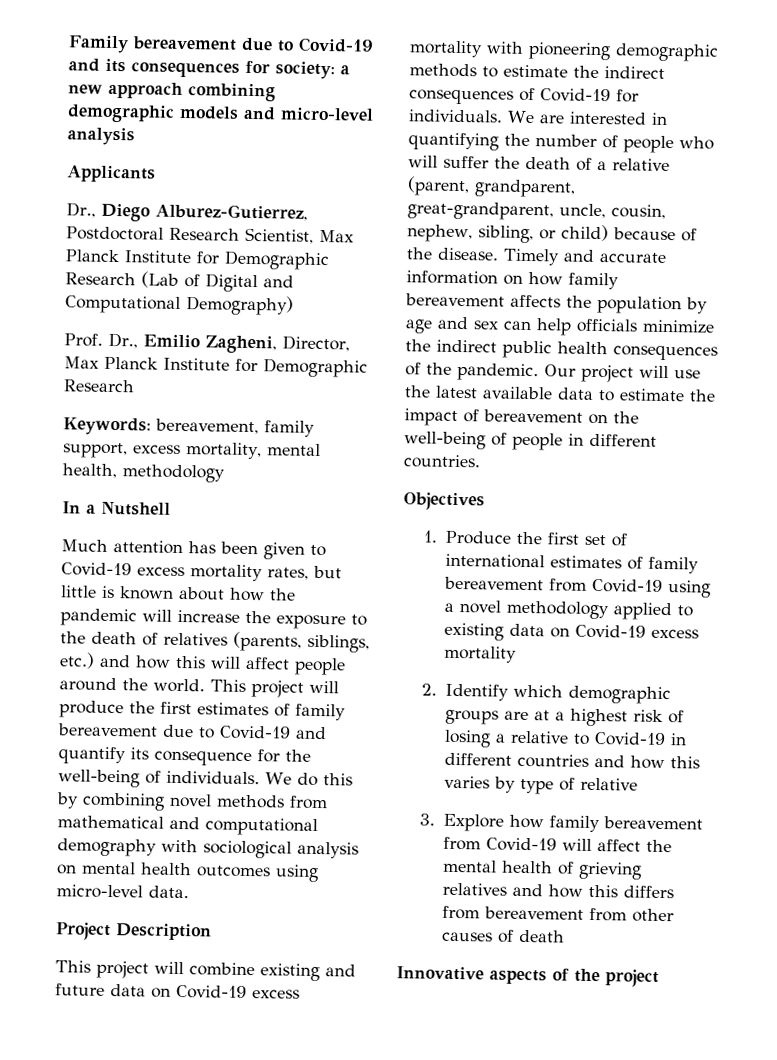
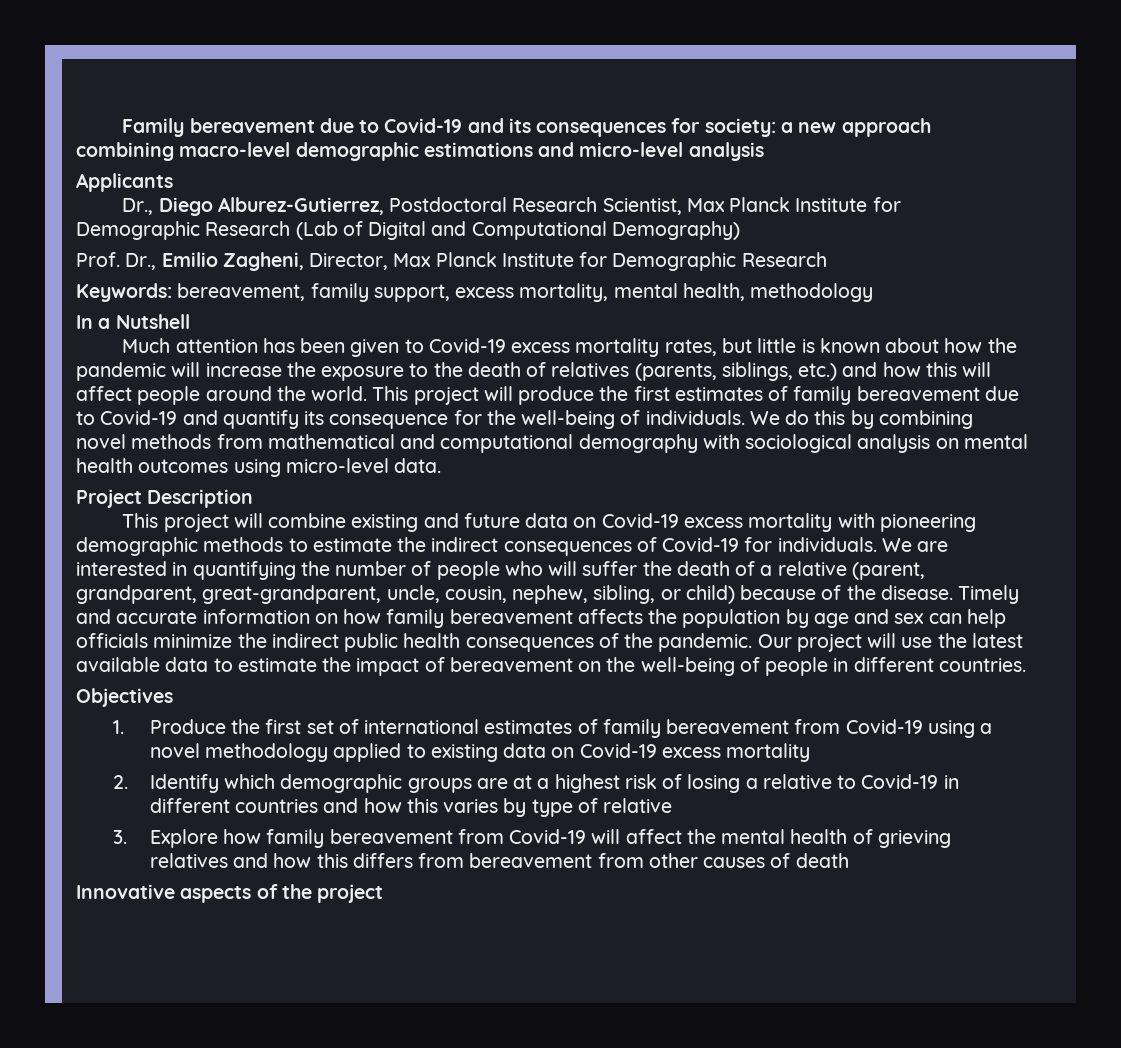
- Family bereavement due to Covid-19 and its consequences for society: a new approach combining demographic models and micro-level analysis
+ Family bereavement due to Covid-19 and its consequences for society: a new approach combining macro-level demographic estimations and micro-level analysis

